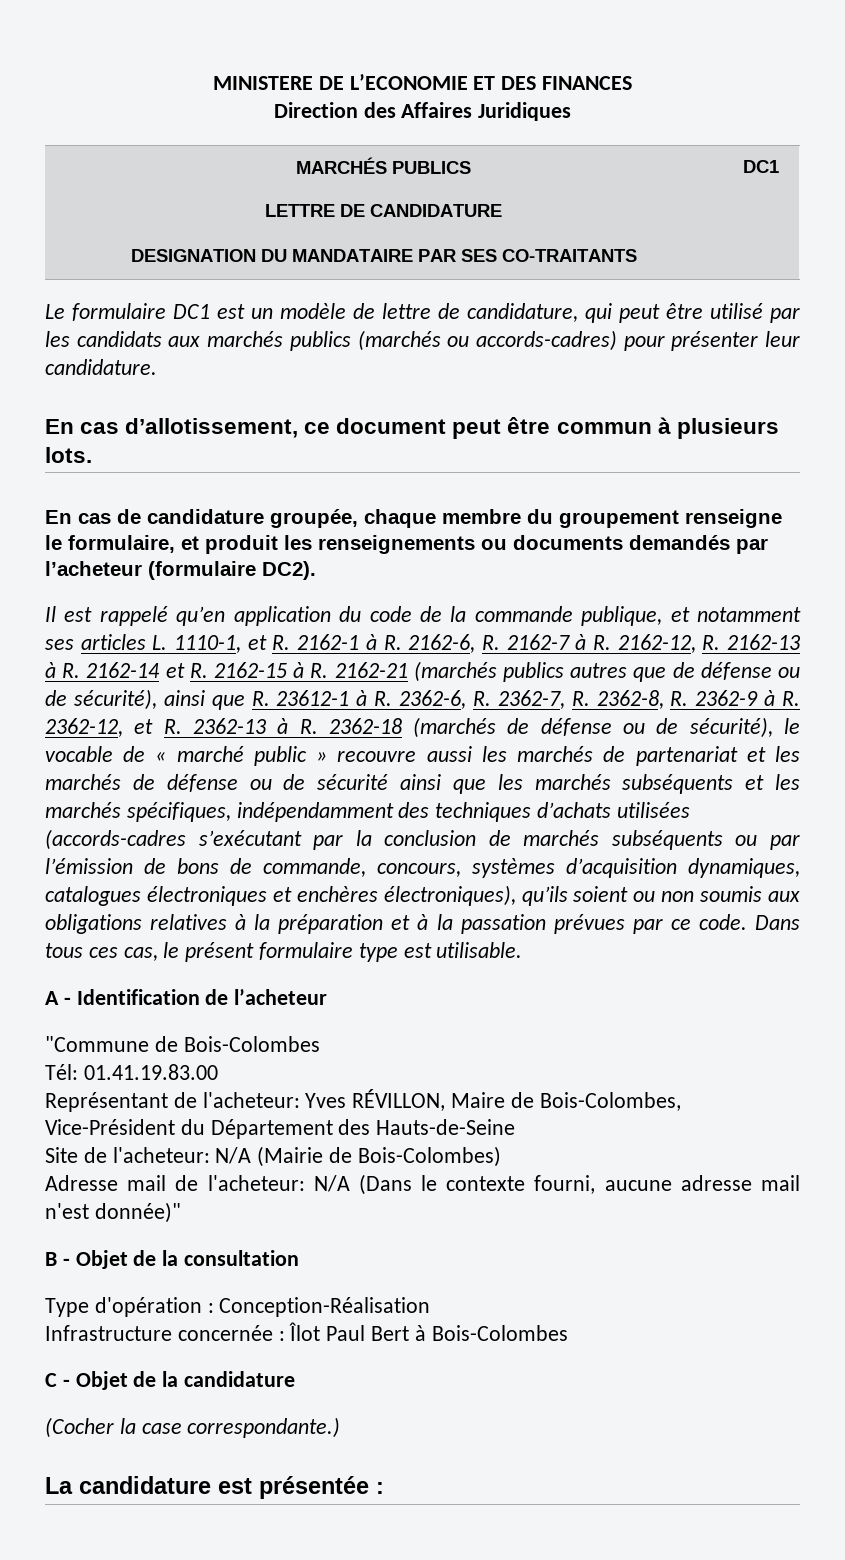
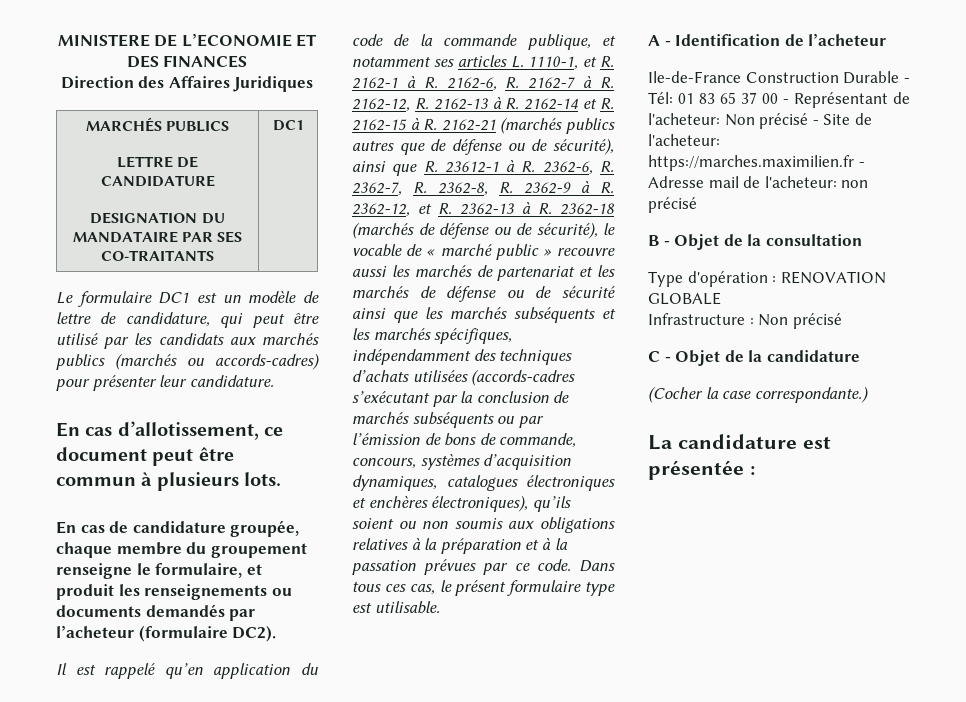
- "Commune de Bois-Colombes
- Tél: 01.41.19.83.00
- Représentant de l'acheteur: Yves RÉVILLON, Maire de Bois-Colombes, Vice-Président du Département des Hauts-de-Seine
- Site de l'acheteur: N/A (Mairie de Bois-Colombes)
- Adresse mail de l'acheteur: N/A (Dans le contexte fourni, aucune adresse mail n'est donnée)"
+ Ile-de-France Construction Durable - Tél: 01 83 65 37 00 - Représentant de l'acheteur: Non précisé - Site de l'acheteur: https://marches.maximilien.fr - Adresse mail de l'acheteur: non précisé
- Type d'opération : Conception-Réalisation
+ Type d'opération : RENOVATION GLOBALE
- Infrastructure concernée : Îlot Paul Bert à Bois-Colombes
+ Infrastructure : Non précisé

